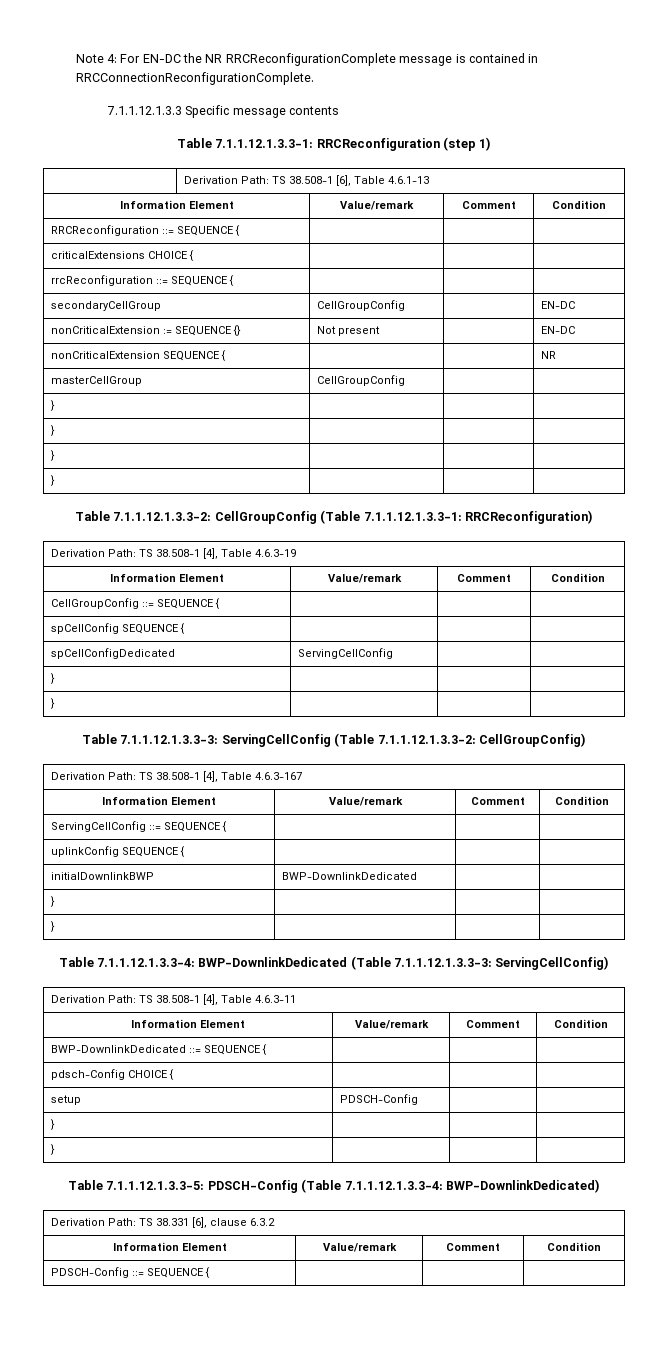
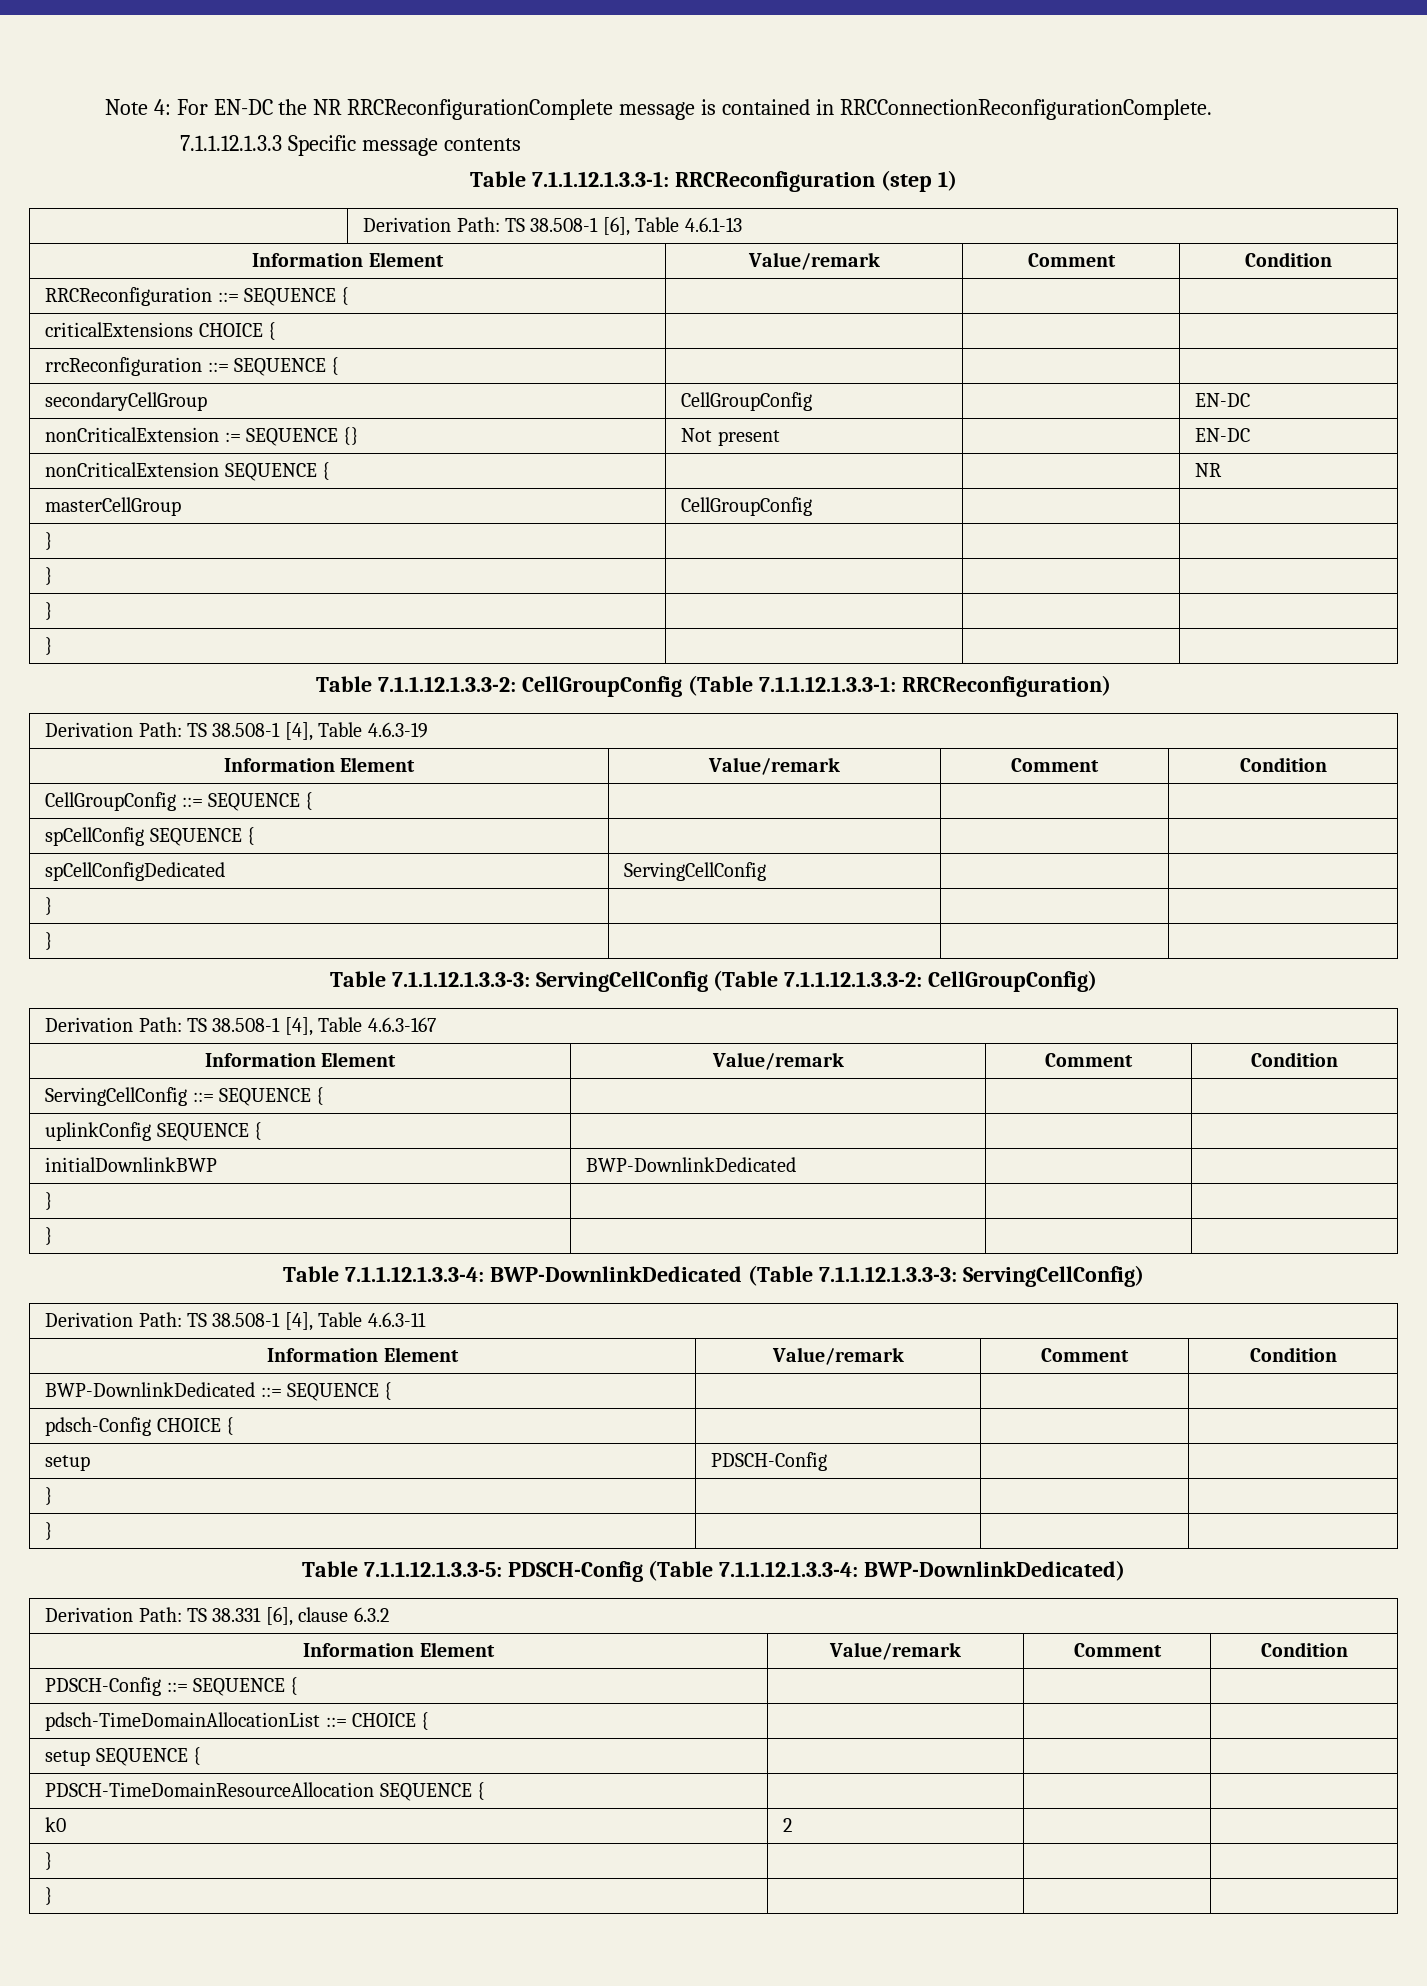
+ pdsch-TimeDomainAllocationList ::= CHOICE { | | |
+ setup SEQUENCE { | | |
+ PDSCH-TimeDomainResourceAllocation SEQUENCE { | | |
+ k0 | 2 | |
+ } | | |
+ } | | |

